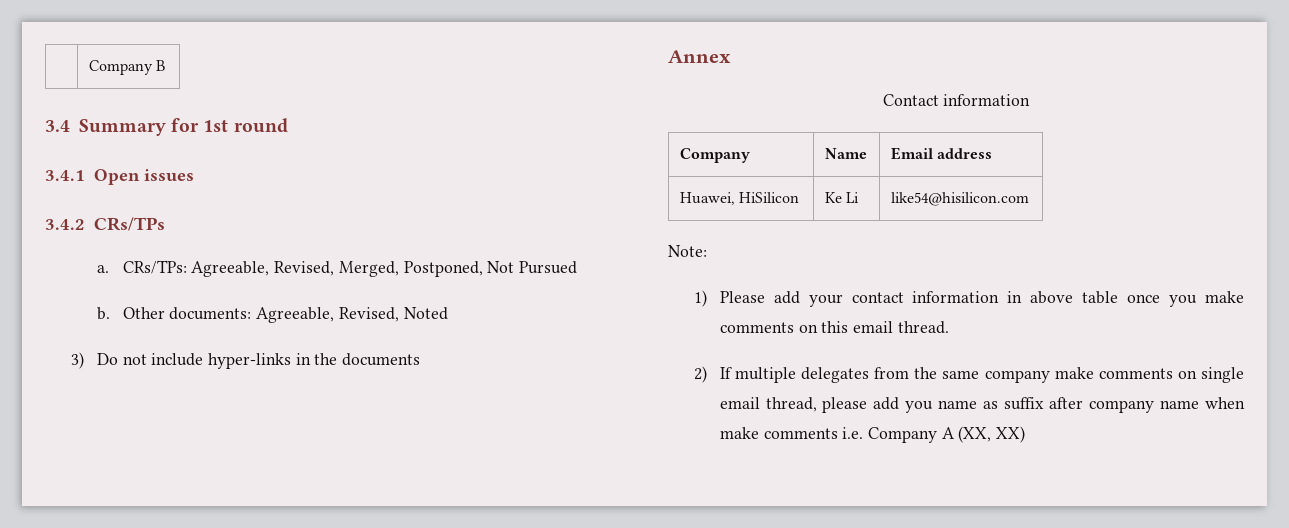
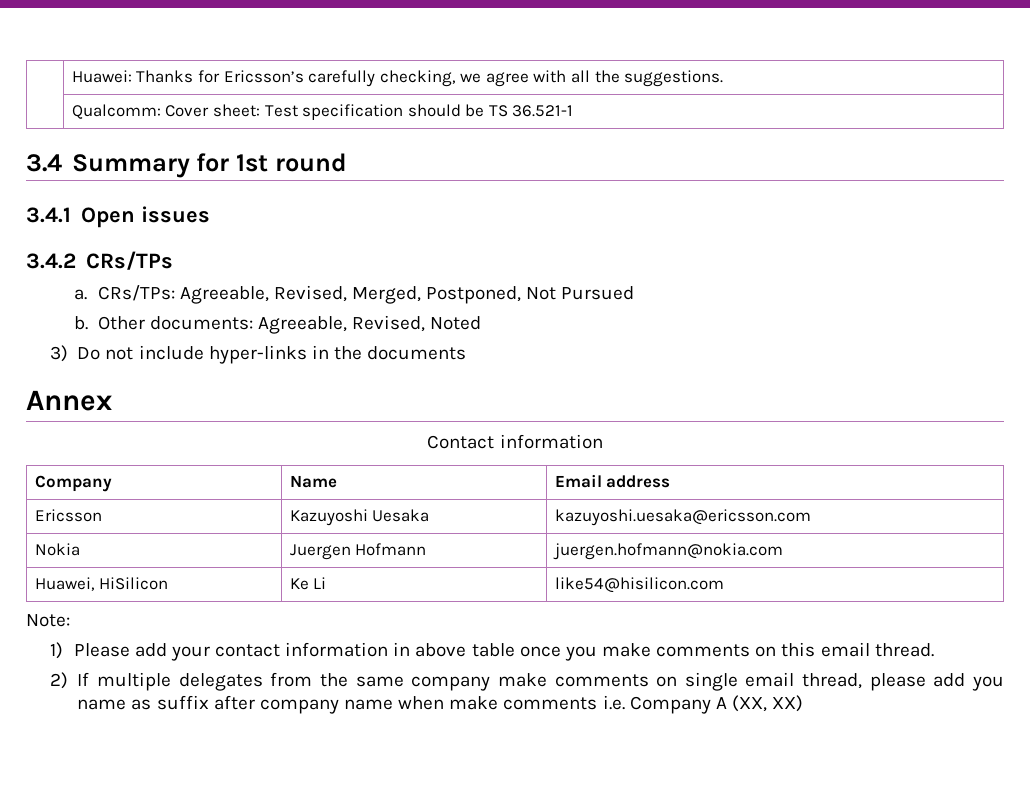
- | Company B
+ | Huawei: Thanks for Ericsson’s carefully checking, we agree with all the suggestions.
+ | Qualcomm: Cover sheet: Test specification should be TS 36.521-1
+ Ericsson | Kazuyoshi Uesaka | kazuyoshi.uesaka@ericsson.com
+ Nokia | Juergen Hofmann | juergen.hofmann@nokia.com

